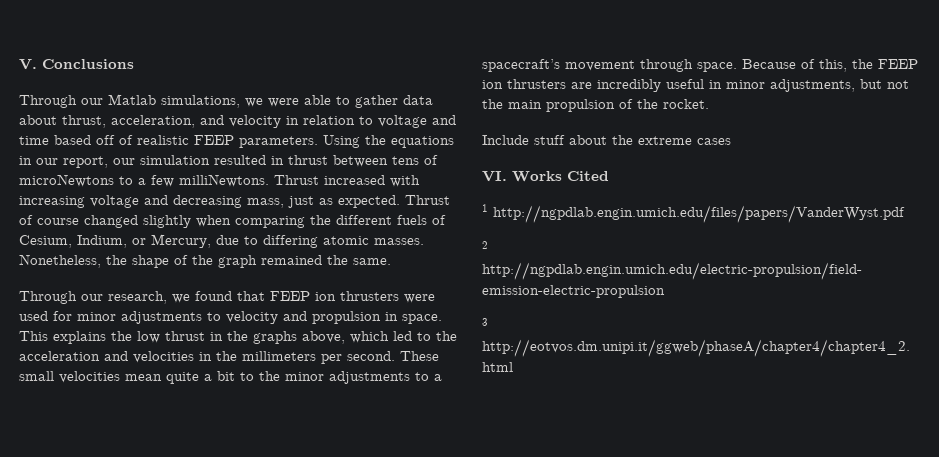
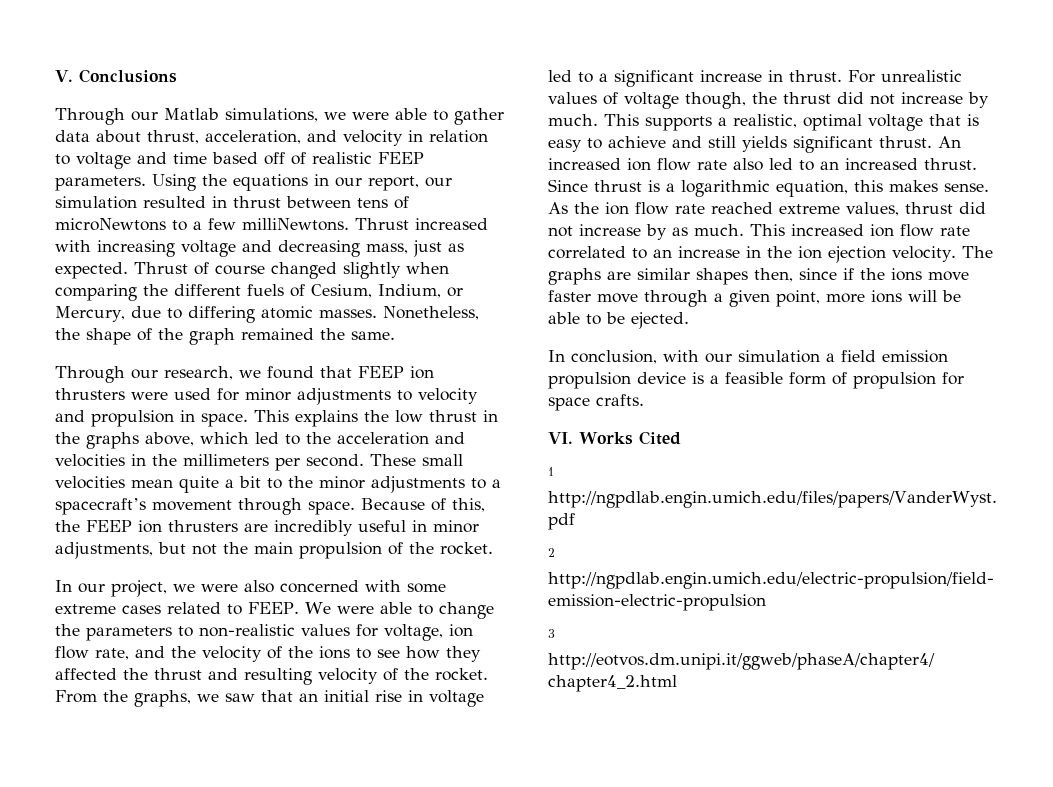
- Include stuff about the extreme cases
+ In our project, we were also concerned with some extreme cases related to FEEP. We were able to change the parameters to non-realistic values for voltage, ion flow rate, and the velocity of the ions to see how they affected the thrust and resulting velocity of the rocket. From the graphs, we saw that an initial rise in voltage led to a significant increase in thrust. For unrealistic values of voltage though, the thrust did not increase by much. This supports a realistic, optimal voltage that is easy to achieve and still yields significant thrust. An increased ion flow rate also led to an increased thrust. Since thrust is a logarithmic equation, this makes sense. As the ion flow rate reached extreme values, thrust did not increase by as much. This increased ion flow rate correlated to an increase in the ion ejection velocity. The graphs are similar shapes then, since if the ions move faster move through a given point, more ions will be able to be ejected.
+ In conclusion, with our simulation a field emission propulsion device is a feasible form of propulsion for space crafts.

